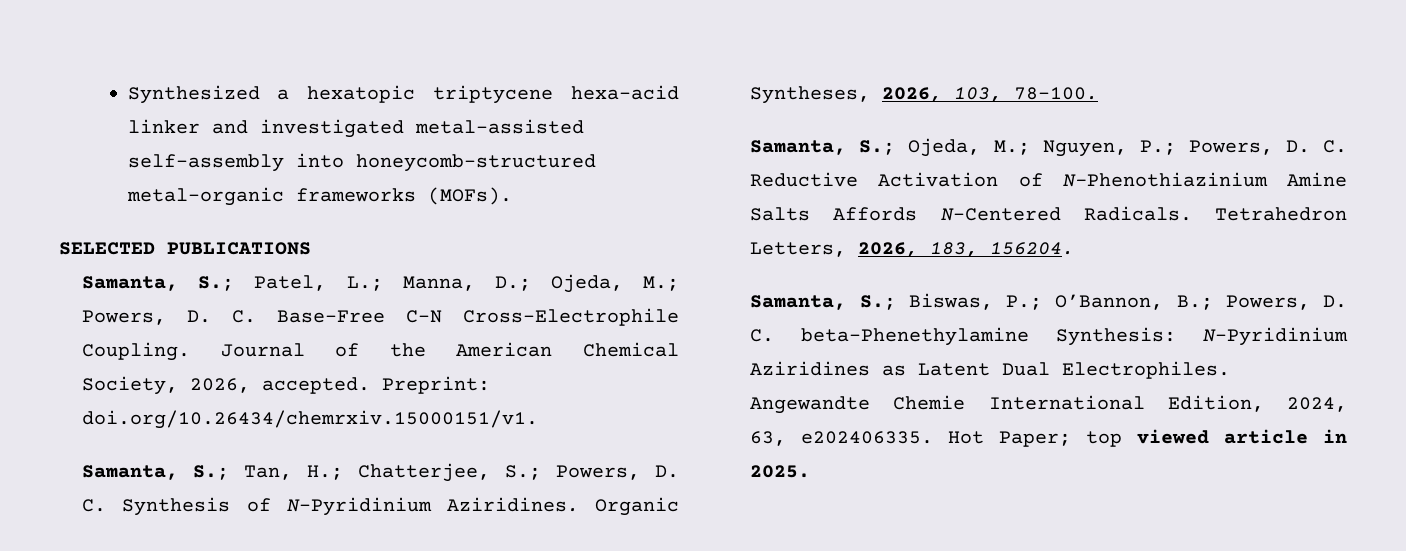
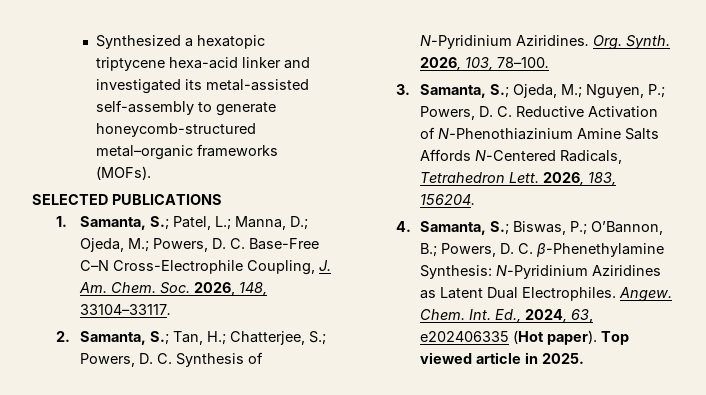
- Synthesized a hexatopic triptycene hexa-acid linker and investigated metal-assisted self-assembly into honeycomb-structured metal–organic frameworks (MOFs).
+ Synthesized a hexatopic triptycene hexa-acid linker and investigated its metal-assisted self-assembly to generate honeycomb-structured metal–organic frameworks (MOFs).
- Samanta, S.; Patel, L.; Manna, D.; Ojeda, M.; Powers, D. C. Base-Free C–N Cross-Electrophile Coupling. Journal of the American Chemical Society, 2026, accepted. Preprint: doi.org/10.26434/chemrxiv.15000151/v1.
- Samanta, S.; Tan, H.; Chatterjee, S.; Powers, D. C. Synthesis of N-Pyridinium Aziridines.
+ 1. Samanta, S.; Patel, L.; Manna, D.; Ojeda, M.; Powers, D. C. Base-Free C–N Cross-Electrophile Coupling, J. Am. Chem. Soc. 2026, 148, 33104–33117.
+ 2. Samanta, S.; Tan, H.; Chatterjee, S.; Powers, D. C. Synthesis of N-Pyridinium Aziridines.
- Organic Syntheses, 2026, 103, 78–100.
+ Org. Synth. 2026, 103, 78–100.
- Samanta, S.; Ojeda, M.; Nguyen, P.; Powers, D. C. Reductive Activation of N-Phenothiazinium Amine Salts Affords N-Centered Radicals. Tetrahedron Letters, 2026, 183, 156204.
+ 3. Samanta, S.; Ojeda, M.; Nguyen, P.; Powers, D. C. Reductive Activation of N-Phenothiazinium Amine Salts Affords N-Centered Radicals, Tetrahedron Lett. 2026, 183, 156204.
- Samanta, S.; Biswas, P.; O’Bannon, B.; Powers, D. C. beta-Phenethylamine Synthesis: N-Pyridinium Aziridines as Latent Dual Electrophiles.
+ 4. Samanta, S.; Biswas, P.; O’Bannon, B.; Powers, D. C. β-Phenethylamine Synthesis: N-Pyridinium Aziridines as Latent Dual Electrophiles.
- Angewandte Chemie International Edition, 2024, 63, e202406335. Hot Paper; top viewed article in 2025.
+ Angew. Chem. Int. Ed., 2024, 63, e202406335 (Hot paper). Top viewed article in 2025.

